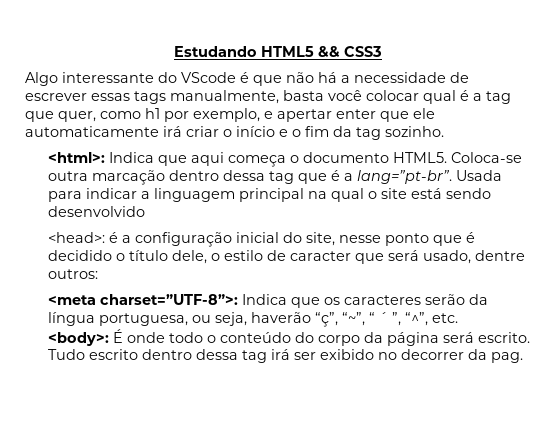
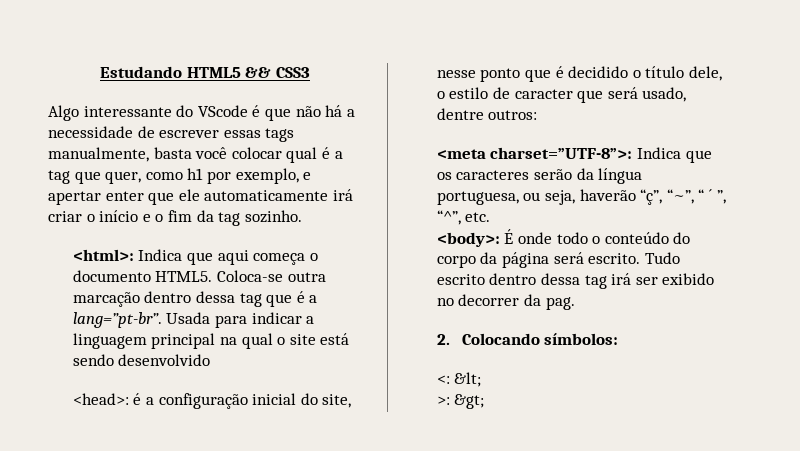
+ 2. Colocando símbolos:
+ <: &lt;
+ >: &gt;

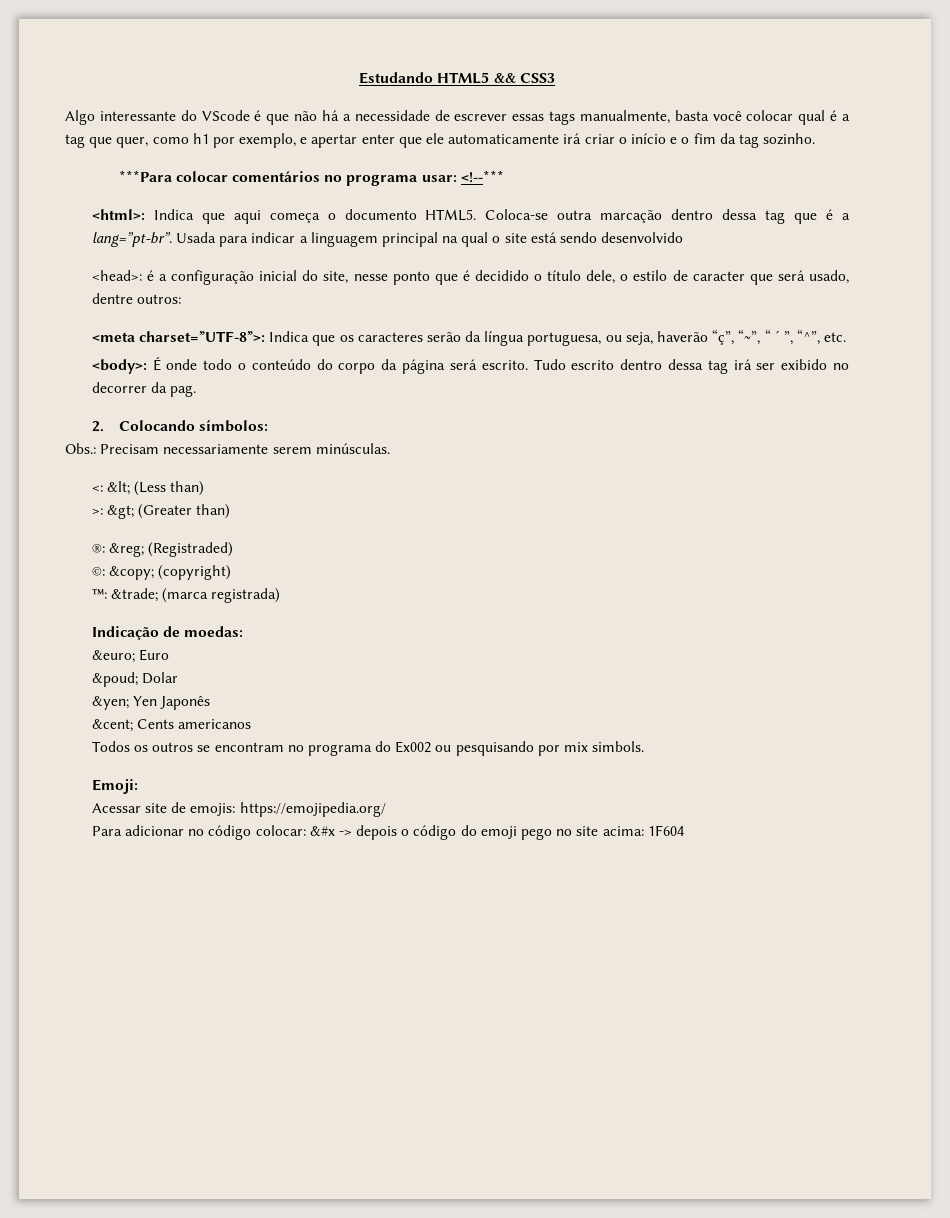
+ ***Para colocar comentários no programa usar: <!--***
+ Obs.: Precisam necessariamente serem minúsculas.
- <: &lt;
+ <: &lt; (Less than)
- >: &gt;
+ >: &gt; (Greater than)
+ ®: &reg; (Registraded)
+ ©: &copy; (copyright)
+ ™: &trade; (marca registrada)
+ Indicação de moedas:
+ &euro; Euro
+ &poud; Dolar
+ &yen; Yen Japonês
+ &cent; Cents americanos
+ Todos os outros se encontram no programa do Ex002 ou pesquisando por mix simbols.
+ Emoji:
+ Acessar site de emojis: https://emojipedia.org/
+ Para adicionar no código colocar: &#x -> depois o código do emoji pego no site acima: 1F604

